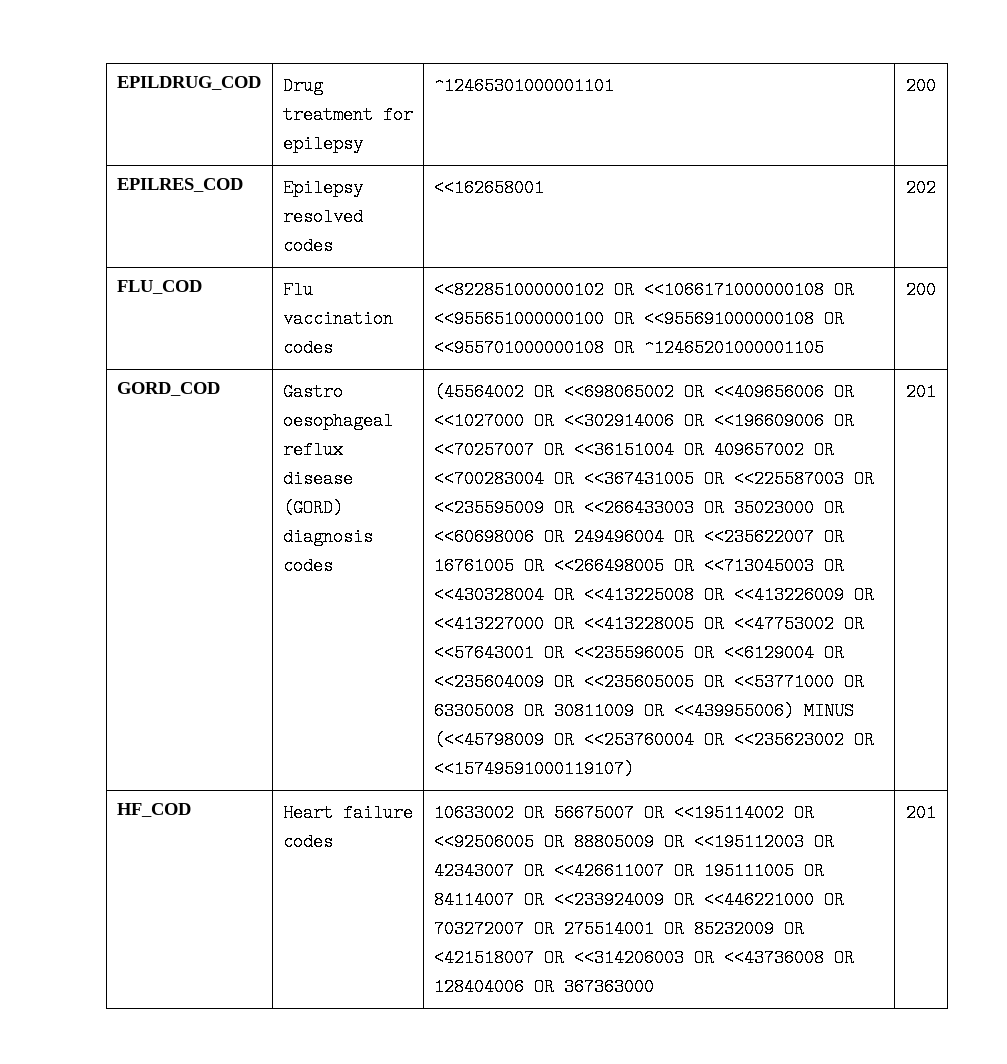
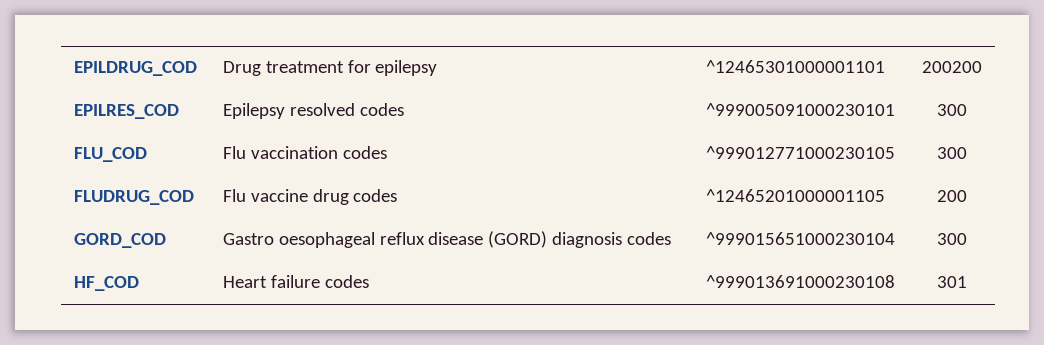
- EPILDRUG_COD | Drug treatment for epilepsy | ^12465301000001101 | 200
+ EPILDRUG_COD | Drug treatment for epilepsy | ^12465301000001101 | 200200
- EPILRES_COD | Epilepsy resolved codes | <<162658001 | 202
+ EPILRES_COD | Epilepsy resolved codes | ^999005091000230101 | 300
- FLU_COD | Flu vaccination codes | <<822851000000102 OR <<1066171000000108 OR <<955651000000100 OR <<955691000000108 OR <<955701000000108 OR ^12465201000001105 | 200
+ FLU_COD | Flu vaccination codes | ^999012771000230105 | 300
+ FLUDRUG_COD | Flu vaccine drug codes | ^12465201000001105 | 200
- (45564002 OR <<698065002 OR <<409656006 OR <<1027000 OR <<302914006 OR <<196609006 OR <<70257007 OR <<36151004 OR 409657002 OR <<700283004 OR <<367431005 OR <<225587003 OR <<235595009 OR <<266433003 OR 35023000 OR <<60698006 OR 249496004 OR <<235622007 OR 16761005 OR <<266498005 OR <<713045003 OR <<430328004 OR <<413225008 OR <<413226009 OR <<413227000 OR <<413228005 OR <<47753002 OR <<57643001 OR <<235596005 OR <<6129004 OR <<235604009 OR <<235605005 OR <<53771000 OR 63305008 OR 30811009 OR <<439955006) MINUS (<<45798009 OR <<253760004 OR <<235623002 OR <<15749591000119107) | 201
- HF_COD | Heart failure codes | 10633002 OR 56675007 OR <<195114002 OR <<92506005 OR 88805009 OR <<195112003 OR 42343007 OR <<426611007 OR 195111005 OR 84114007 OR <<233924009 OR <<446221000 OR 703272007 OR 275514001 OR 85232009 OR <421518007 OR <<314206003 OR <<43736008 OR 128404006 OR 367363000 | 201
+ ^999015651000230104 | 300
+ HF_COD | Heart failure codes | ^999013691000230108 | 301

